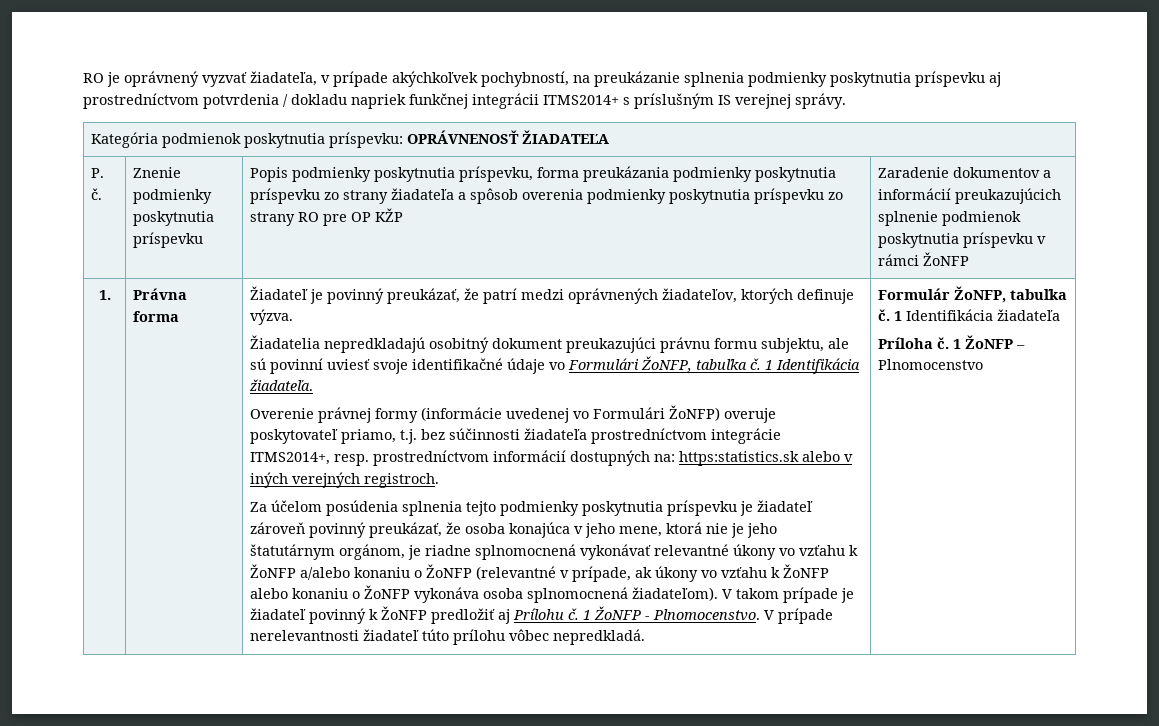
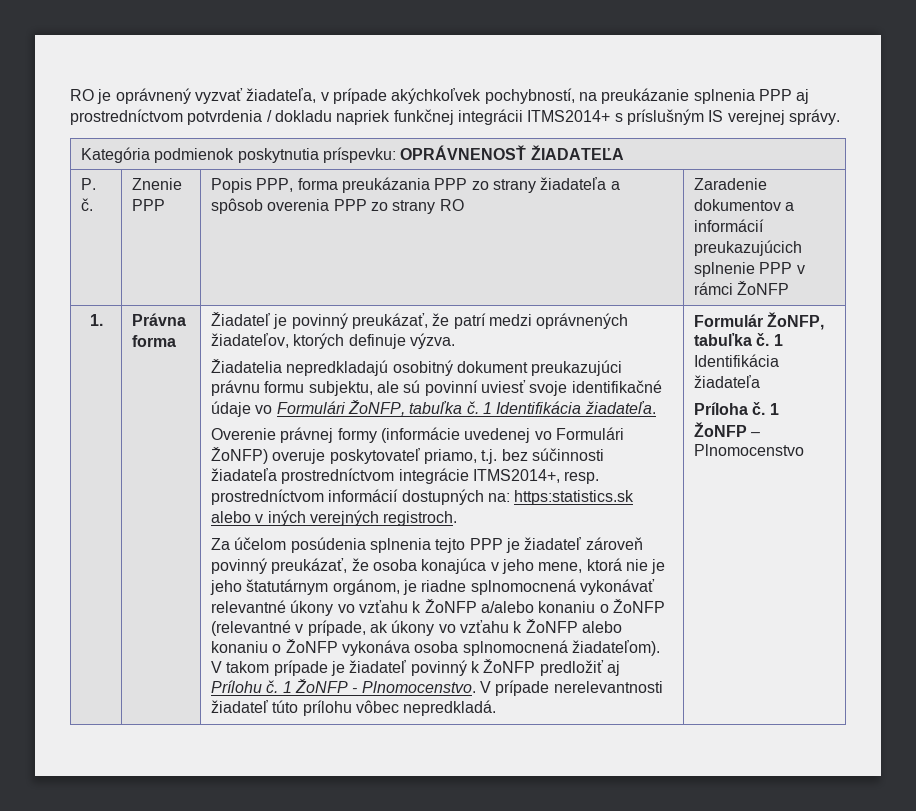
- RO je oprávnený vyzvať žiadateľa, v prípade akýchkoľvek pochybností, na preukázanie splnenia podmienky poskytnutia príspevku aj prostredníctvom potvrdenia / dokladu napriek funkčnej integrácii ITMS2014+ s príslušným IS verejnej správy.
+ RO je oprávnený vyzvať žiadateľa, v prípade akýchkoľvek pochybností, na preukázanie splnenia PPP aj prostredníctvom potvrdenia / dokladu napriek funkčnej integrácii ITMS2014+ s príslušným IS verejnej správy.
- Znenie podmienky poskytnutia príspevku | Popis podmienky poskytnutia príspevku, forma preukázania podmienky poskytnutia príspevku zo strany žiadateľa a spôsob overenia podmienky poskytnutia príspevku zo strany RO pre OP KŽP
+ Znenie PPP | Popis PPP, forma preukázania PPP zo strany žiadateľa a spôsob overenia PPP zo strany RO
- Zaradenie dokumentov a informácií preukazujúcich splnenie podmienok poskytnutia príspevku v rámci ŽoNFP
+ Zaradenie dokumentov a informácií preukazujúcich splnenie PPP v rámci ŽoNFP
- Za účelom posúdenia splnenia tejto podmienky poskytnutia príspevku je žiadateľ zároveň povinný preukázať, že osoba konajúca v jeho mene, ktorá nie je jeho štatutárnym orgánom, je riadne splnomocnená vykonávať relevantné úkony vo vzťahu k ŽoNFP a/alebo konaniu o ŽoNFP (relevantné v prípade, ak úkony vo vzťahu k ŽoNFP alebo konaniu o ŽoNFP vykonáva osoba splnomocnená žiadateľom).
+ Za účelom posúdenia splnenia tejto PPP je žiadateľ zároveň povinný preukázať, že osoba konajúca v jeho mene, ktorá nie je jeho štatutárnym orgánom, je riadne splnomocnená vykonávať relevantné úkony vo vzťahu k ŽoNFP a/alebo konaniu o ŽoNFP (relevantné v prípade, ak úkony vo vzťahu k ŽoNFP alebo konaniu o ŽoNFP vykonáva osoba splnomocnená žiadateľom).

